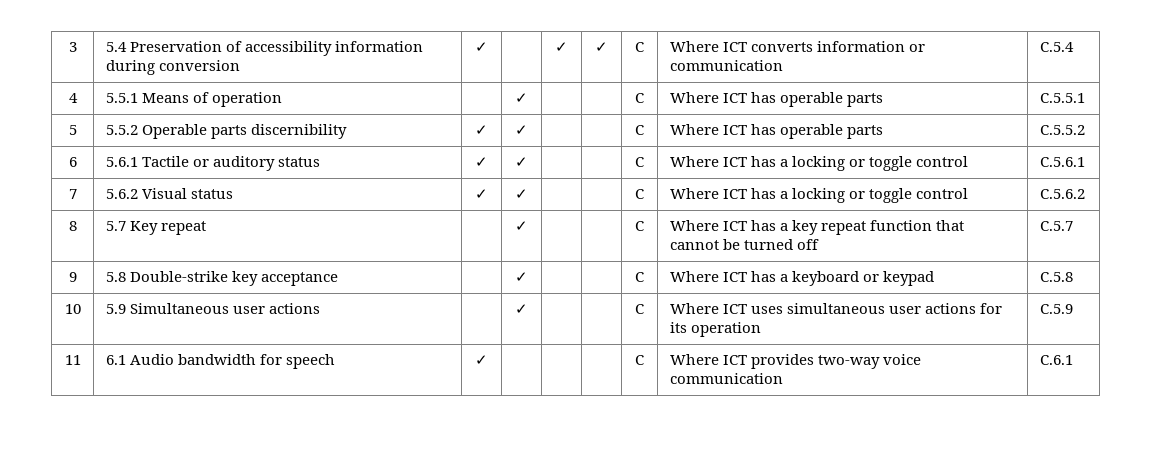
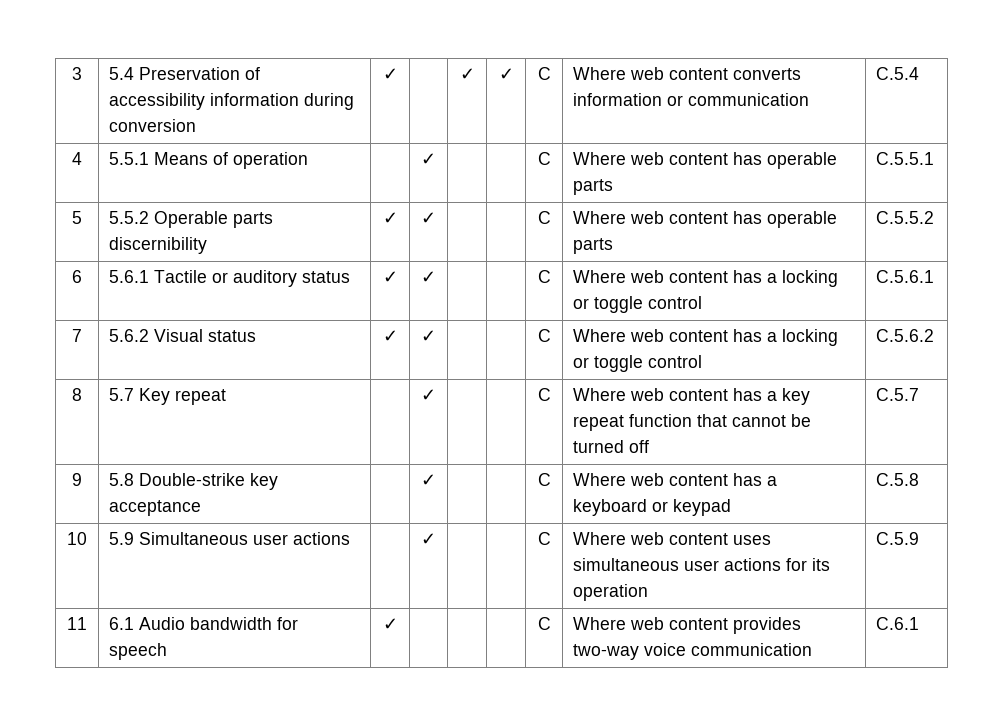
- 3 | 5.4 Preservation of accessibility information during conversion | ✓ | | ✓ | ✓ | C | Where ICT converts information or communication | C.5.4
+ 3 | 5.4 Preservation of accessibility information during conversion | ✓ | | ✓ | ✓ | C | Where web content converts information or communication | C.5.4
- 4 | 5.5.1 Means of operation | | ✓ | | | C | Where ICT has operable parts | C.5.5.1
+ 4 | 5.5.1 Means of operation | | ✓ | | | C | Where web content has operable parts | C.5.5.1
- 5 | 5.5.2 Operable parts discernibility | ✓ | ✓ | | | C | Where ICT has operable parts | C.5.5.2
+ 5 | 5.5.2 Operable parts discernibility | ✓ | ✓ | | | C | Where web content has operable parts | C.5.5.2
- 6 | 5.6.1 Tactile or auditory status | ✓ | ✓ | | | C | Where ICT has a locking or toggle control | C.5.6.1
+ 6 | 5.6.1 Tactile or auditory status | ✓ | ✓ | | | C | Where web content has a locking or toggle control | C.5.6.1
- 7 | 5.6.2 Visual status | ✓ | ✓ | | | C | Where ICT has a locking or toggle control | C.5.6.2
+ 7 | 5.6.2 Visual status | ✓ | ✓ | | | C | Where web content has a locking or toggle control | C.5.6.2
- 8 | 5.7 Key repeat | | ✓ | | | C | Where ICT has a key repeat function that cannot be turned off | C.5.7
+ 8 | 5.7 Key repeat | | ✓ | | | C | Where web content has a key repeat function that cannot be turned off | C.5.7
- 9 | 5.8 Double-strike key acceptance | | ✓ | | | C | Where ICT has a keyboard or keypad | C.5.8
+ 9 | 5.8 Double-strike key acceptance | | ✓ | | | C | Where web content has a keyboard or keypad | C.5.8
- 10 | 5.9 Simultaneous user actions | | ✓ | | | C | Where ICT uses simultaneous user actions for its operation | C.5.9
+ 10 | 5.9 Simultaneous user actions | | ✓ | | | C | Where web content uses simultaneous user actions for its operation | C.5.9
- 11 | 6.1 Audio bandwidth for speech | ✓ | | | | C | Where ICT provides two-way voice communication | C.6.1
+ 11 | 6.1 Audio bandwidth for speech | ✓ | | | | C | Where web content provides two-way voice communication | C.6.1

